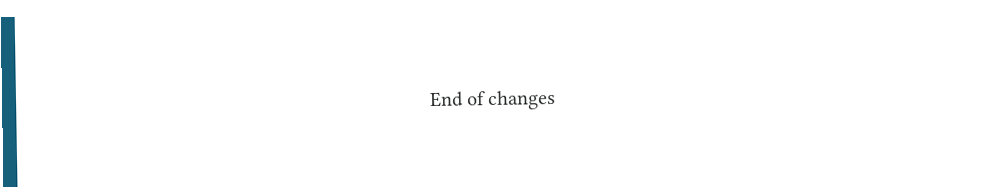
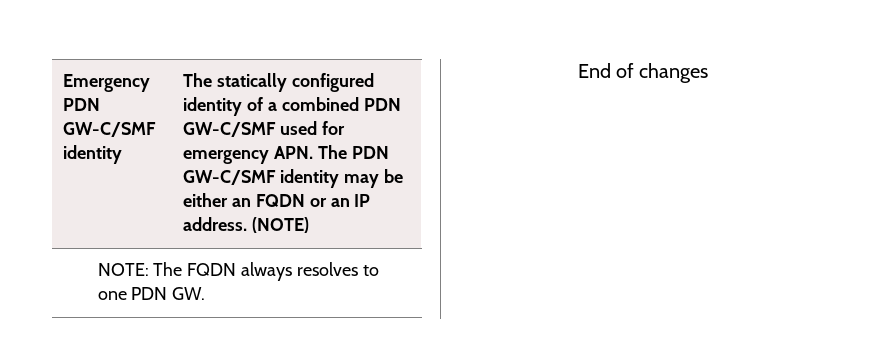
+ Emergency PDN GW-C/SMF identity | The statically configured identity of a combined PDN GW-C/SMF used for emergency APN. The PDN GW-C/SMF identity may be either an FQDN or an IP address. (NOTE)
+ NOTE: The FQDN always resolves to one PDN GW.

